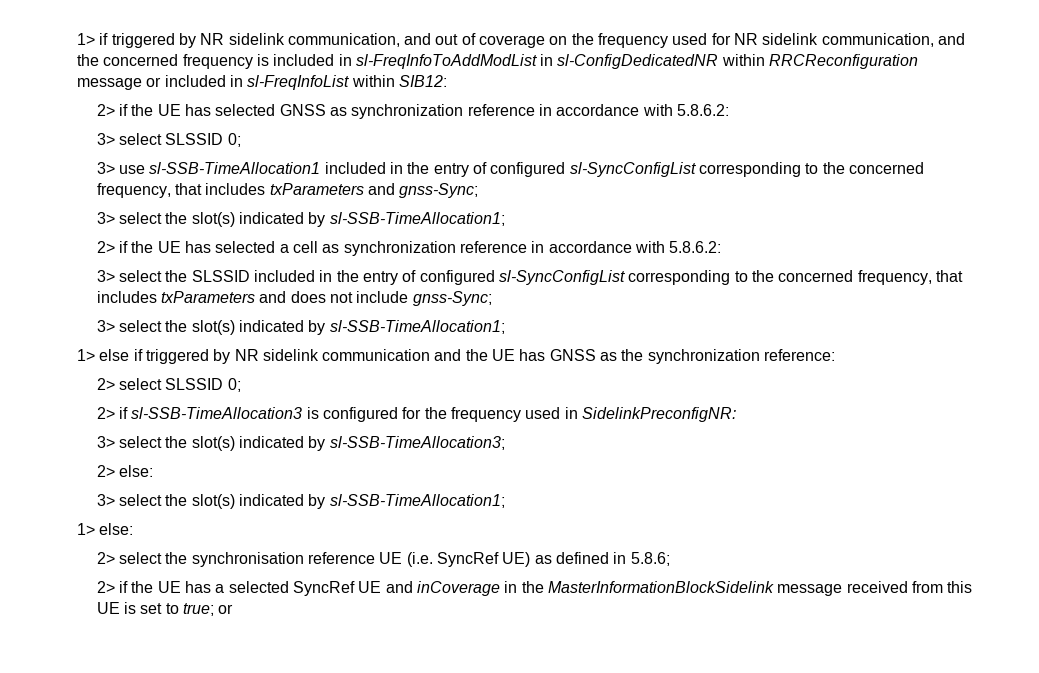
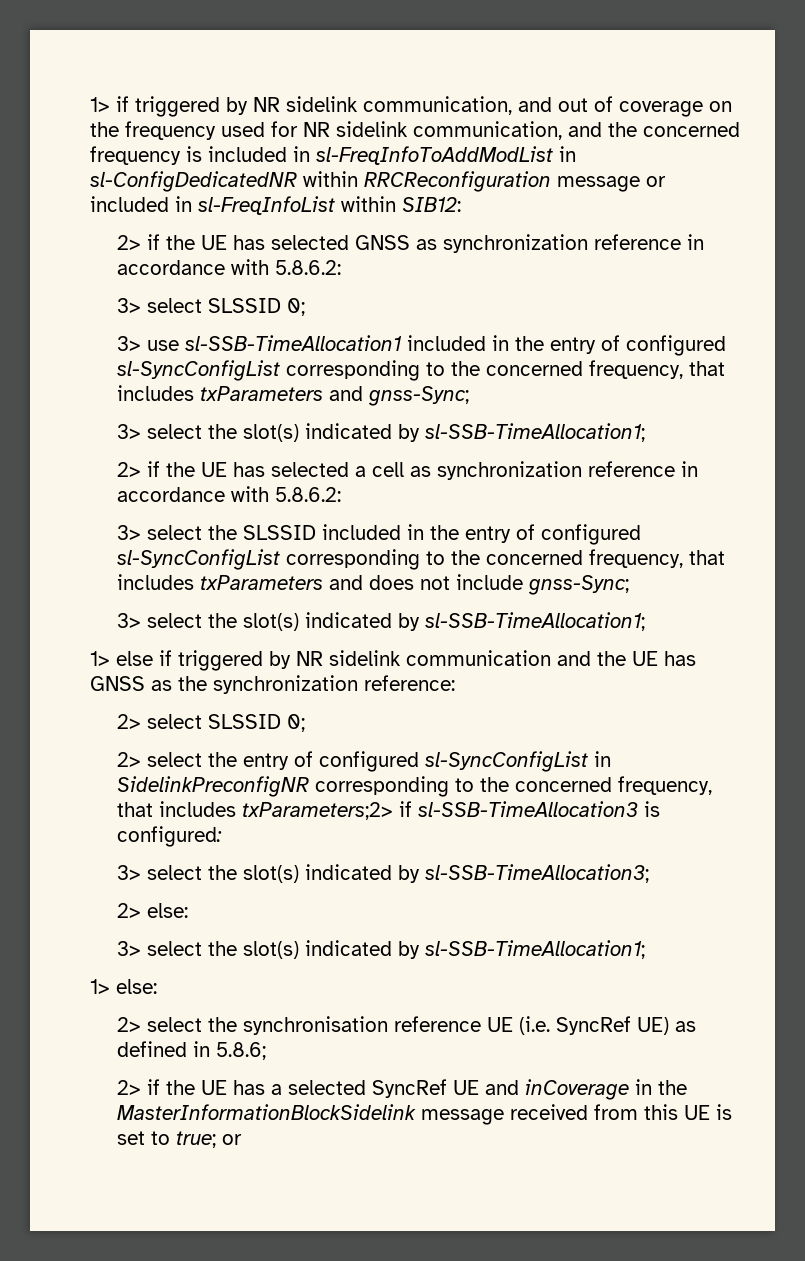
- 2> if sl-SSB-TimeAllocation3 is configured for the frequency used in SidelinkPreconfigNR:
+ 2> select the entry of configured sl-SyncConfigList in SidelinkPreconfigNR corresponding to the concerned frequency, that includes txParameters;2> if sl-SSB-TimeAllocation3 is configured:

